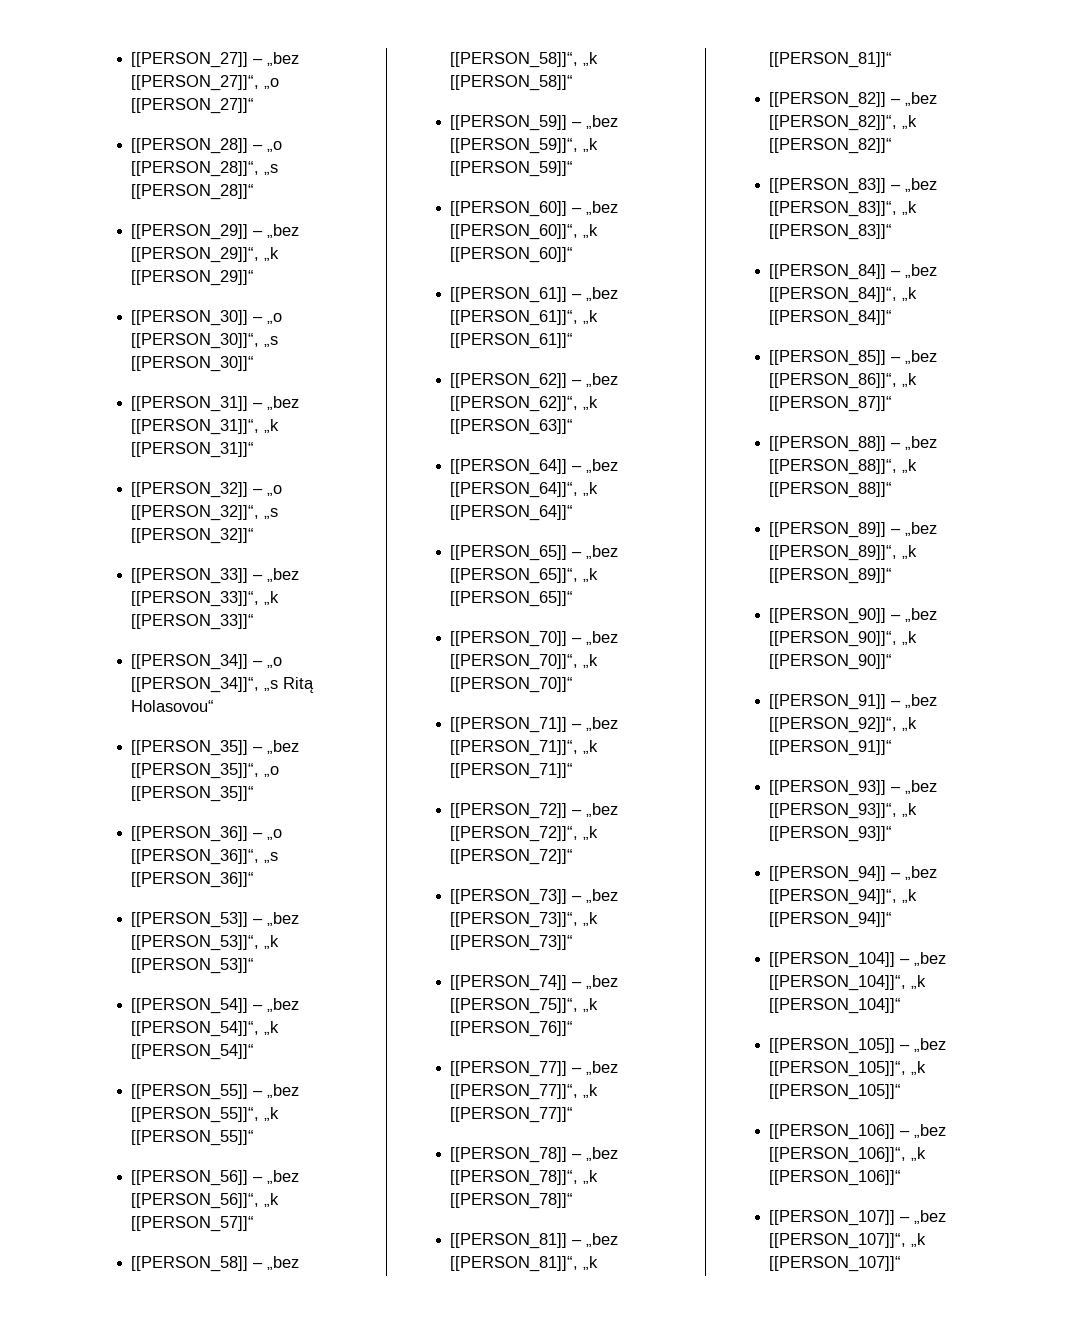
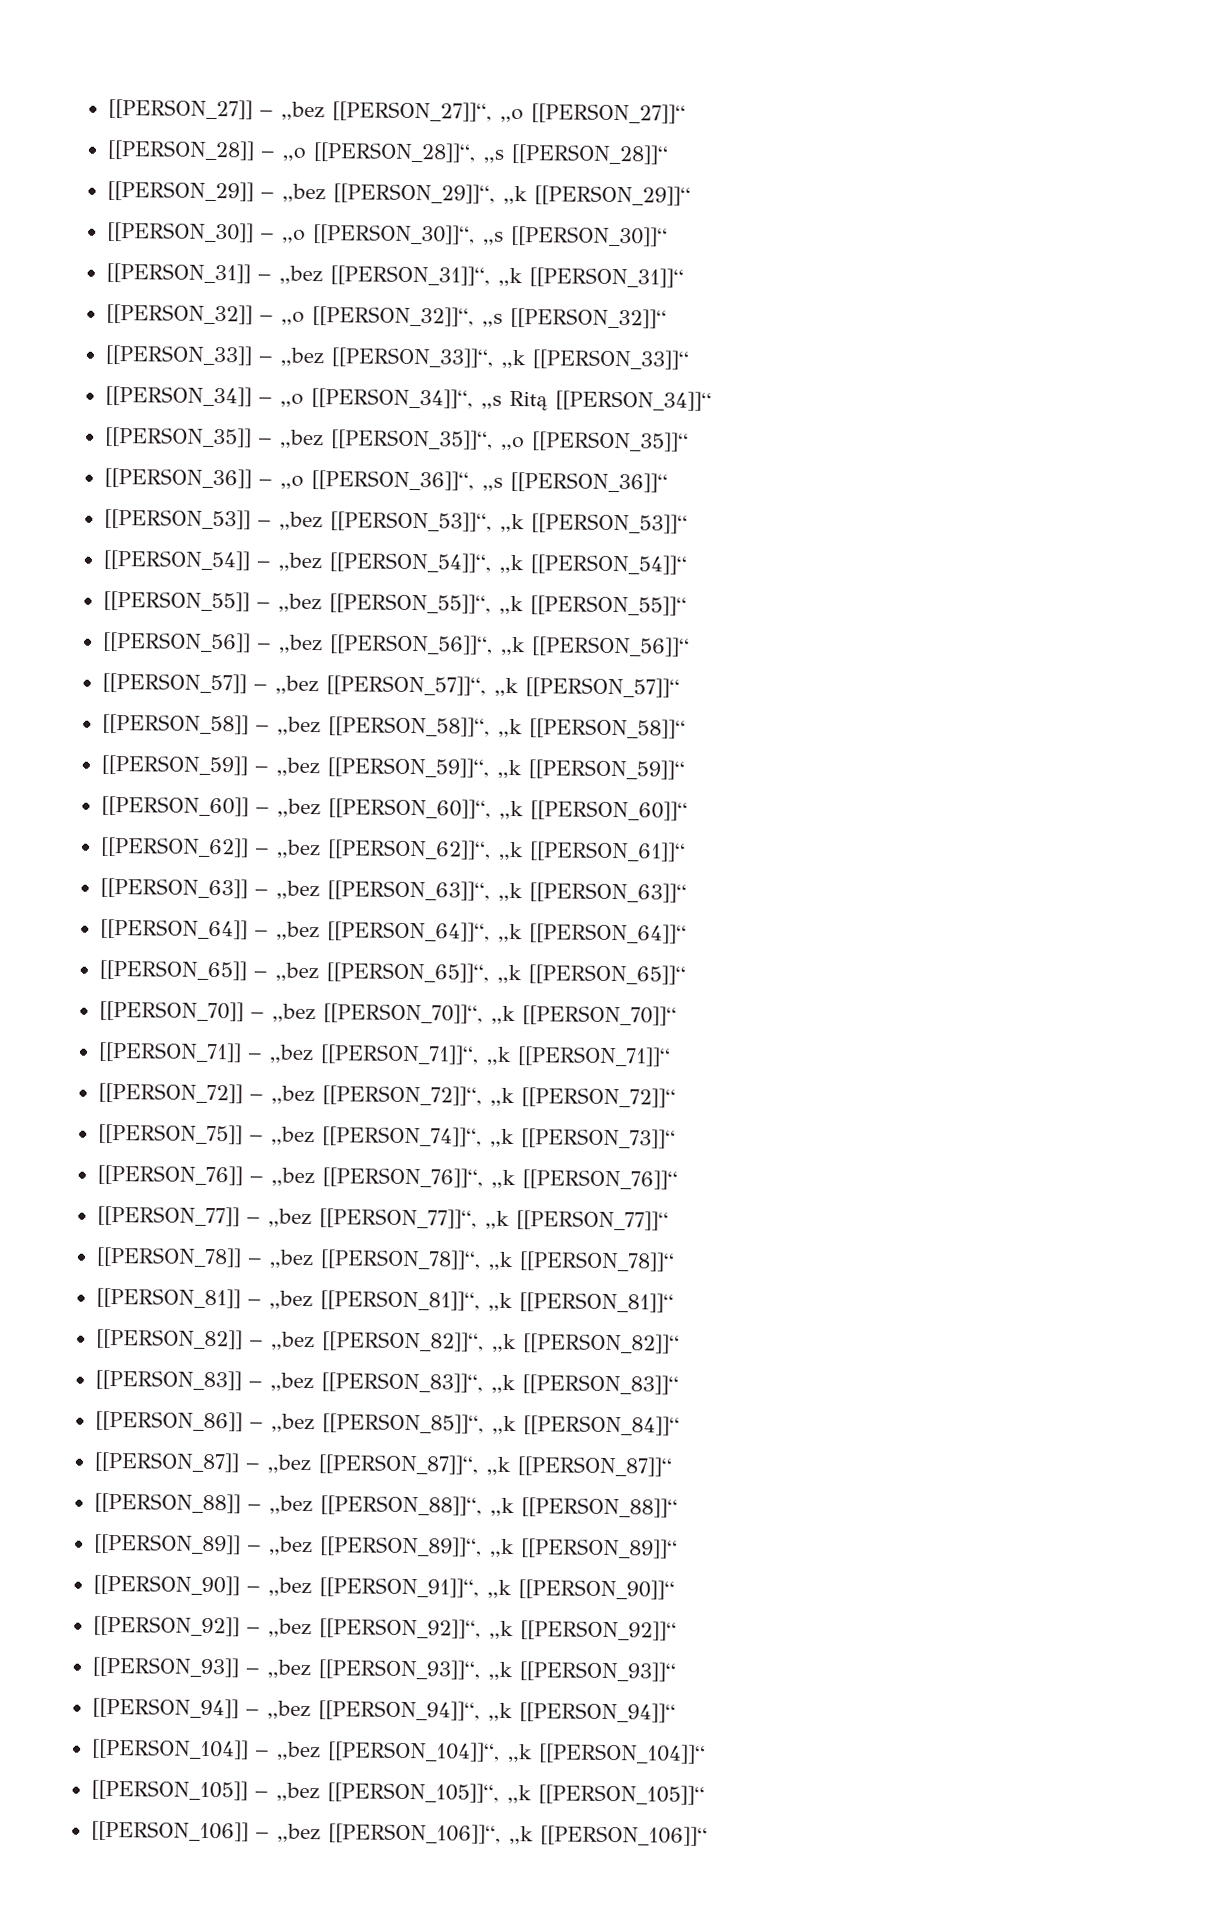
- [[PERSON_34]] – „o [[PERSON_34]]“, „s Ritą Holasovou“
+ [[PERSON_34]] – „o [[PERSON_34]]“, „s Ritą [[PERSON_34]]“
- [[PERSON_56]] – „bez [[PERSON_56]]“, „k [[PERSON_57]]“
+ [[PERSON_56]] – „bez [[PERSON_56]]“, „k [[PERSON_56]]“
+ [[PERSON_57]] – „bez [[PERSON_57]]“, „k [[PERSON_57]]“
- [[PERSON_61]] – „bez [[PERSON_61]]“, „k [[PERSON_61]]“
- [[PERSON_62]] – „bez [[PERSON_62]]“, „k [[PERSON_63]]“
+ [[PERSON_62]] – „bez [[PERSON_62]]“, „k [[PERSON_61]]“
+ [[PERSON_63]] – „bez [[PERSON_63]]“, „k [[PERSON_63]]“
- [[PERSON_73]] – „bez [[PERSON_73]]“, „k [[PERSON_73]]“
+ [[PERSON_75]] – „bez [[PERSON_74]]“, „k [[PERSON_73]]“
- [[PERSON_74]] – „bez [[PERSON_75]]“, „k [[PERSON_76]]“
+ [[PERSON_76]] – „bez [[PERSON_76]]“, „k [[PERSON_76]]“
- [[PERSON_84]] – „bez [[PERSON_84]]“, „k [[PERSON_84]]“
+ [[PERSON_86]] – „bez [[PERSON_85]]“, „k [[PERSON_84]]“
- [[PERSON_85]] – „bez [[PERSON_86]]“, „k [[PERSON_87]]“
+ [[PERSON_87]] – „bez [[PERSON_87]]“, „k [[PERSON_87]]“
- [[PERSON_90]] – „bez [[PERSON_90]]“, „k [[PERSON_90]]“
+ [[PERSON_90]] – „bez [[PERSON_91]]“, „k [[PERSON_90]]“
- [[PERSON_91]] – „bez [[PERSON_92]]“, „k [[PERSON_91]]“
+ [[PERSON_92]] – „bez [[PERSON_92]]“, „k [[PERSON_92]]“
- [[PERSON_107]] – „bez [[PERSON_107]]“, „k [[PERSON_107]]“

